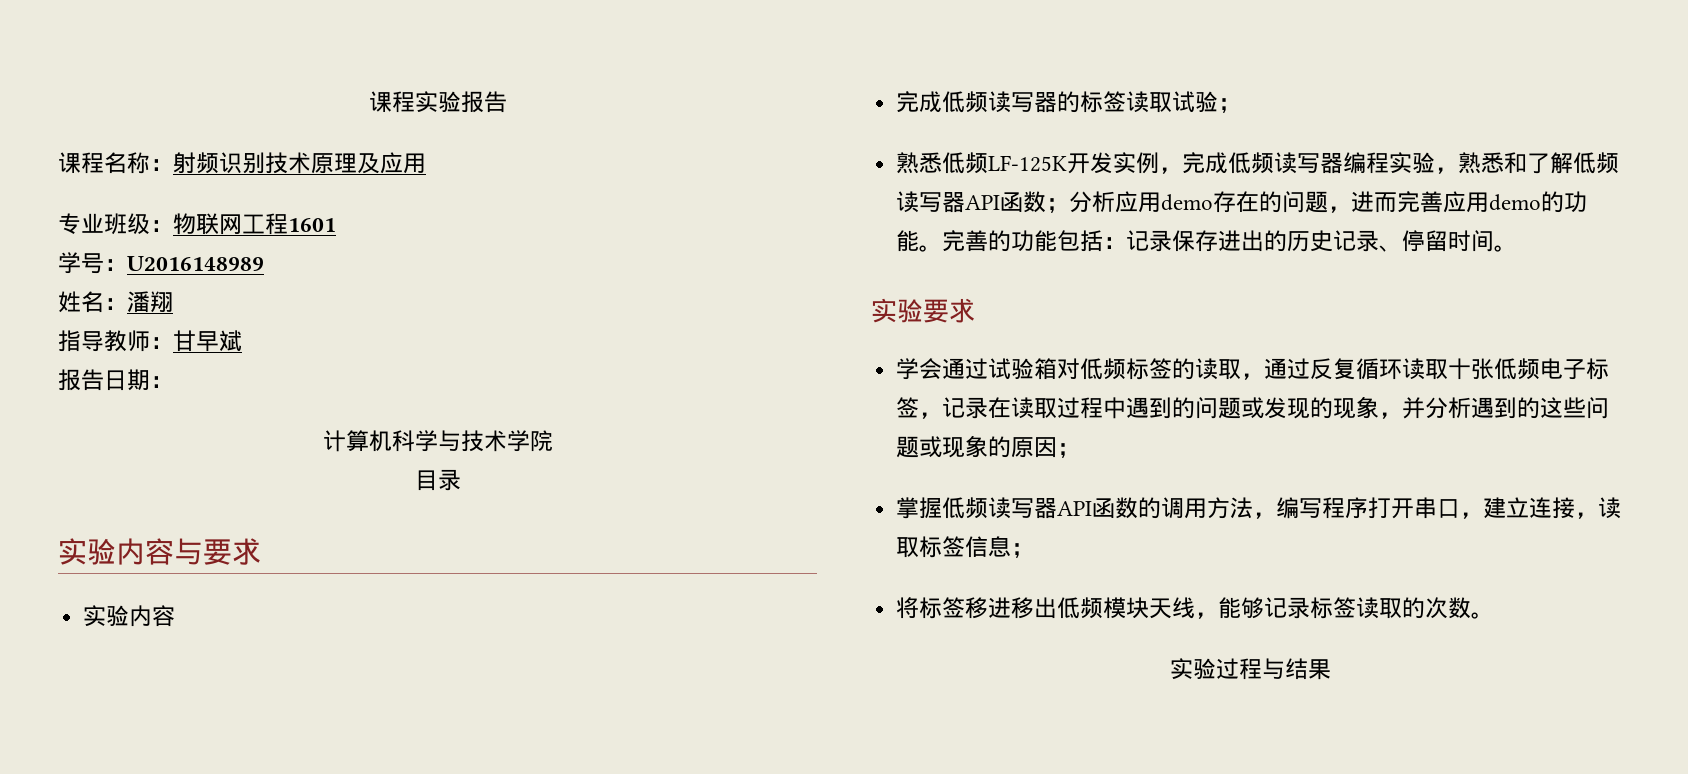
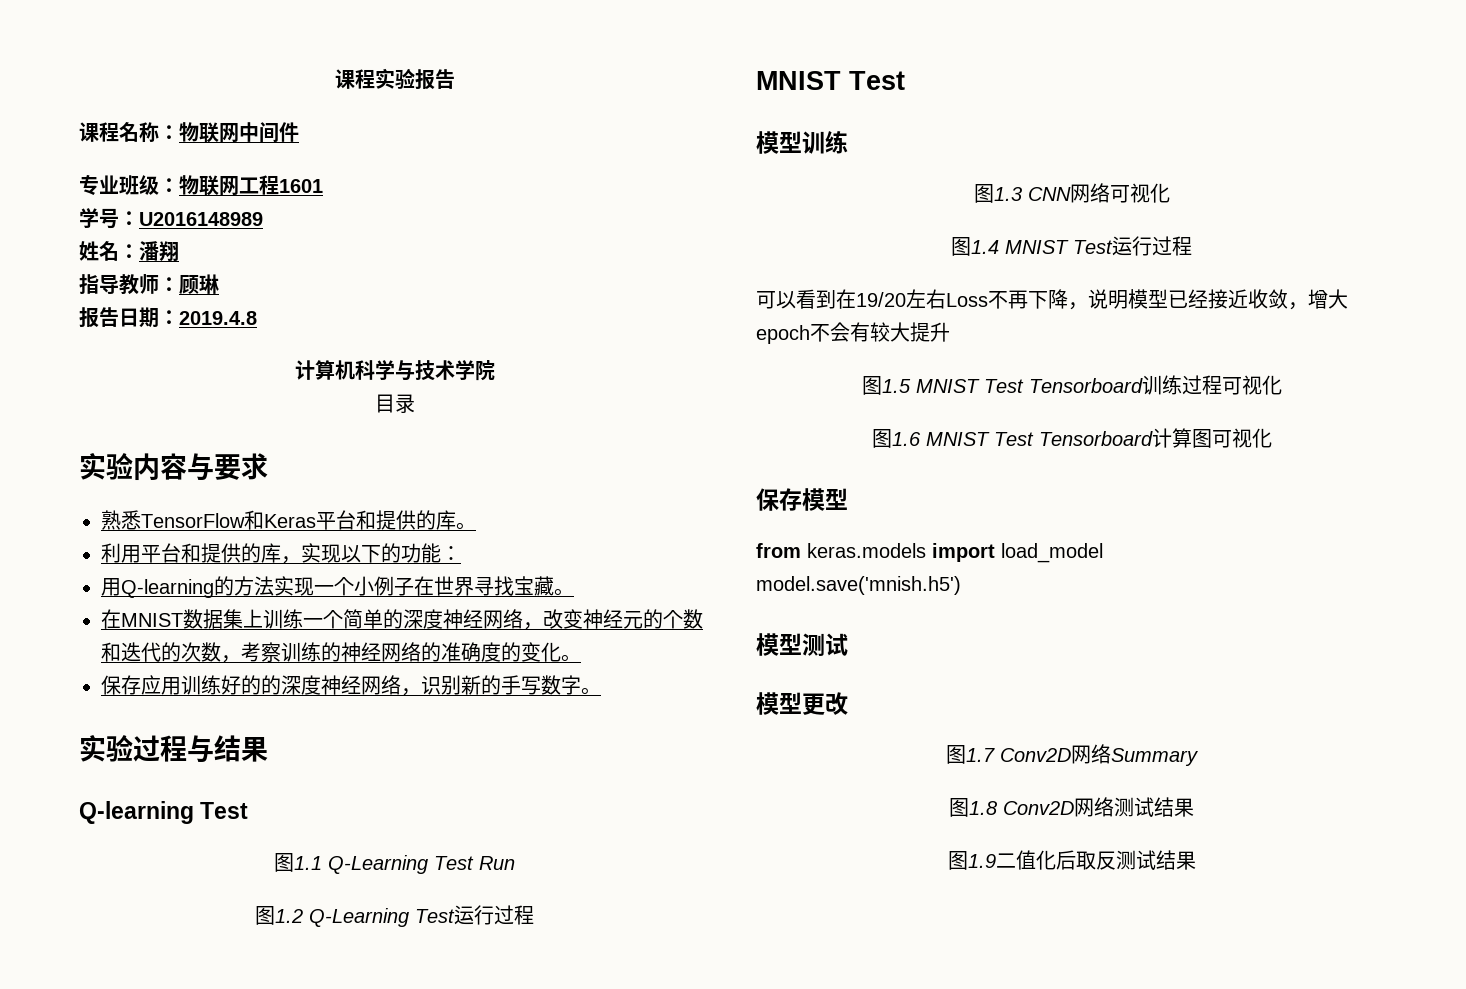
- 课程名称：射频识别技术原理及应用
+ 课程名称：物联网中间件
- 指导教师：甘早斌
+ 指导教师：顾琳
- 报告日期：
+ 报告日期：2019.4.8
  实验内容与要求
- 实验内容
- 完成低频读写器的标签读取试验；
- 熟悉低频LF-125K开发实例，完成低频读写器编程实验，熟悉和了解低频读写器API函数；分析应用demo存在的问题，进而完善应用demo的功能。完善的功能包括：记录保存进出的历史记录、停留时间。
- 实验要求
- 学会通过试验箱对低频标签的读取，通过反复循环读取十张低频电子标签，记录在读取过程中遇到的问题或发现的现象，并分析遇到的这些问题或现象的原因；
- 掌握低频读写器API函数的调用方法，编写程序打开串口，建立连接，读取标签信息；
- 将标签移进移出低频模块天线，能够记录标签读取的次数。
+ 熟悉TensorFlow和Keras平台和提供的库。
+ 利用平台和提供的库，实现以下的功能：
+ 用Q-learning的方法实现一个小例子在世界寻找宝藏。
+ 在MNIST数据集上训练一个简单的深度神经网络，改变神经元的个数和迭代的次数，考察训练的神经网络的准确度的变化。
+ 保存应用训练好的的深度神经网络，识别新的手写数字。
  实验过程与结果
+ Q-learning Test
+ 图1.1 Q-Learning Test Run
+ 图1.2 Q-Learning Test运行过程
+ MNIST Test
+ 模型训练
+ 图1.3 CNN网络可视化
+ 图1.4 MNIST Test运行过程
+ 可以看到在19/20左右Loss不再下降，说明模型已经接近收敛，增大epoch不会有较大提升
+ 图1.5 MNIST Test Tensorboard训练过程可视化
+ 图1.6 MNIST Test Tensorboard计算图可视化
+ 保存模型
+ from keras.models import load_model
+ model.save('mnish.h5')
+ 模型测试
+ 模型更改
+ 图1.7 Conv2D网络Summary
+ 图1.8 Conv2D网络测试结果
+ 图1.9二值化后取反测试结果

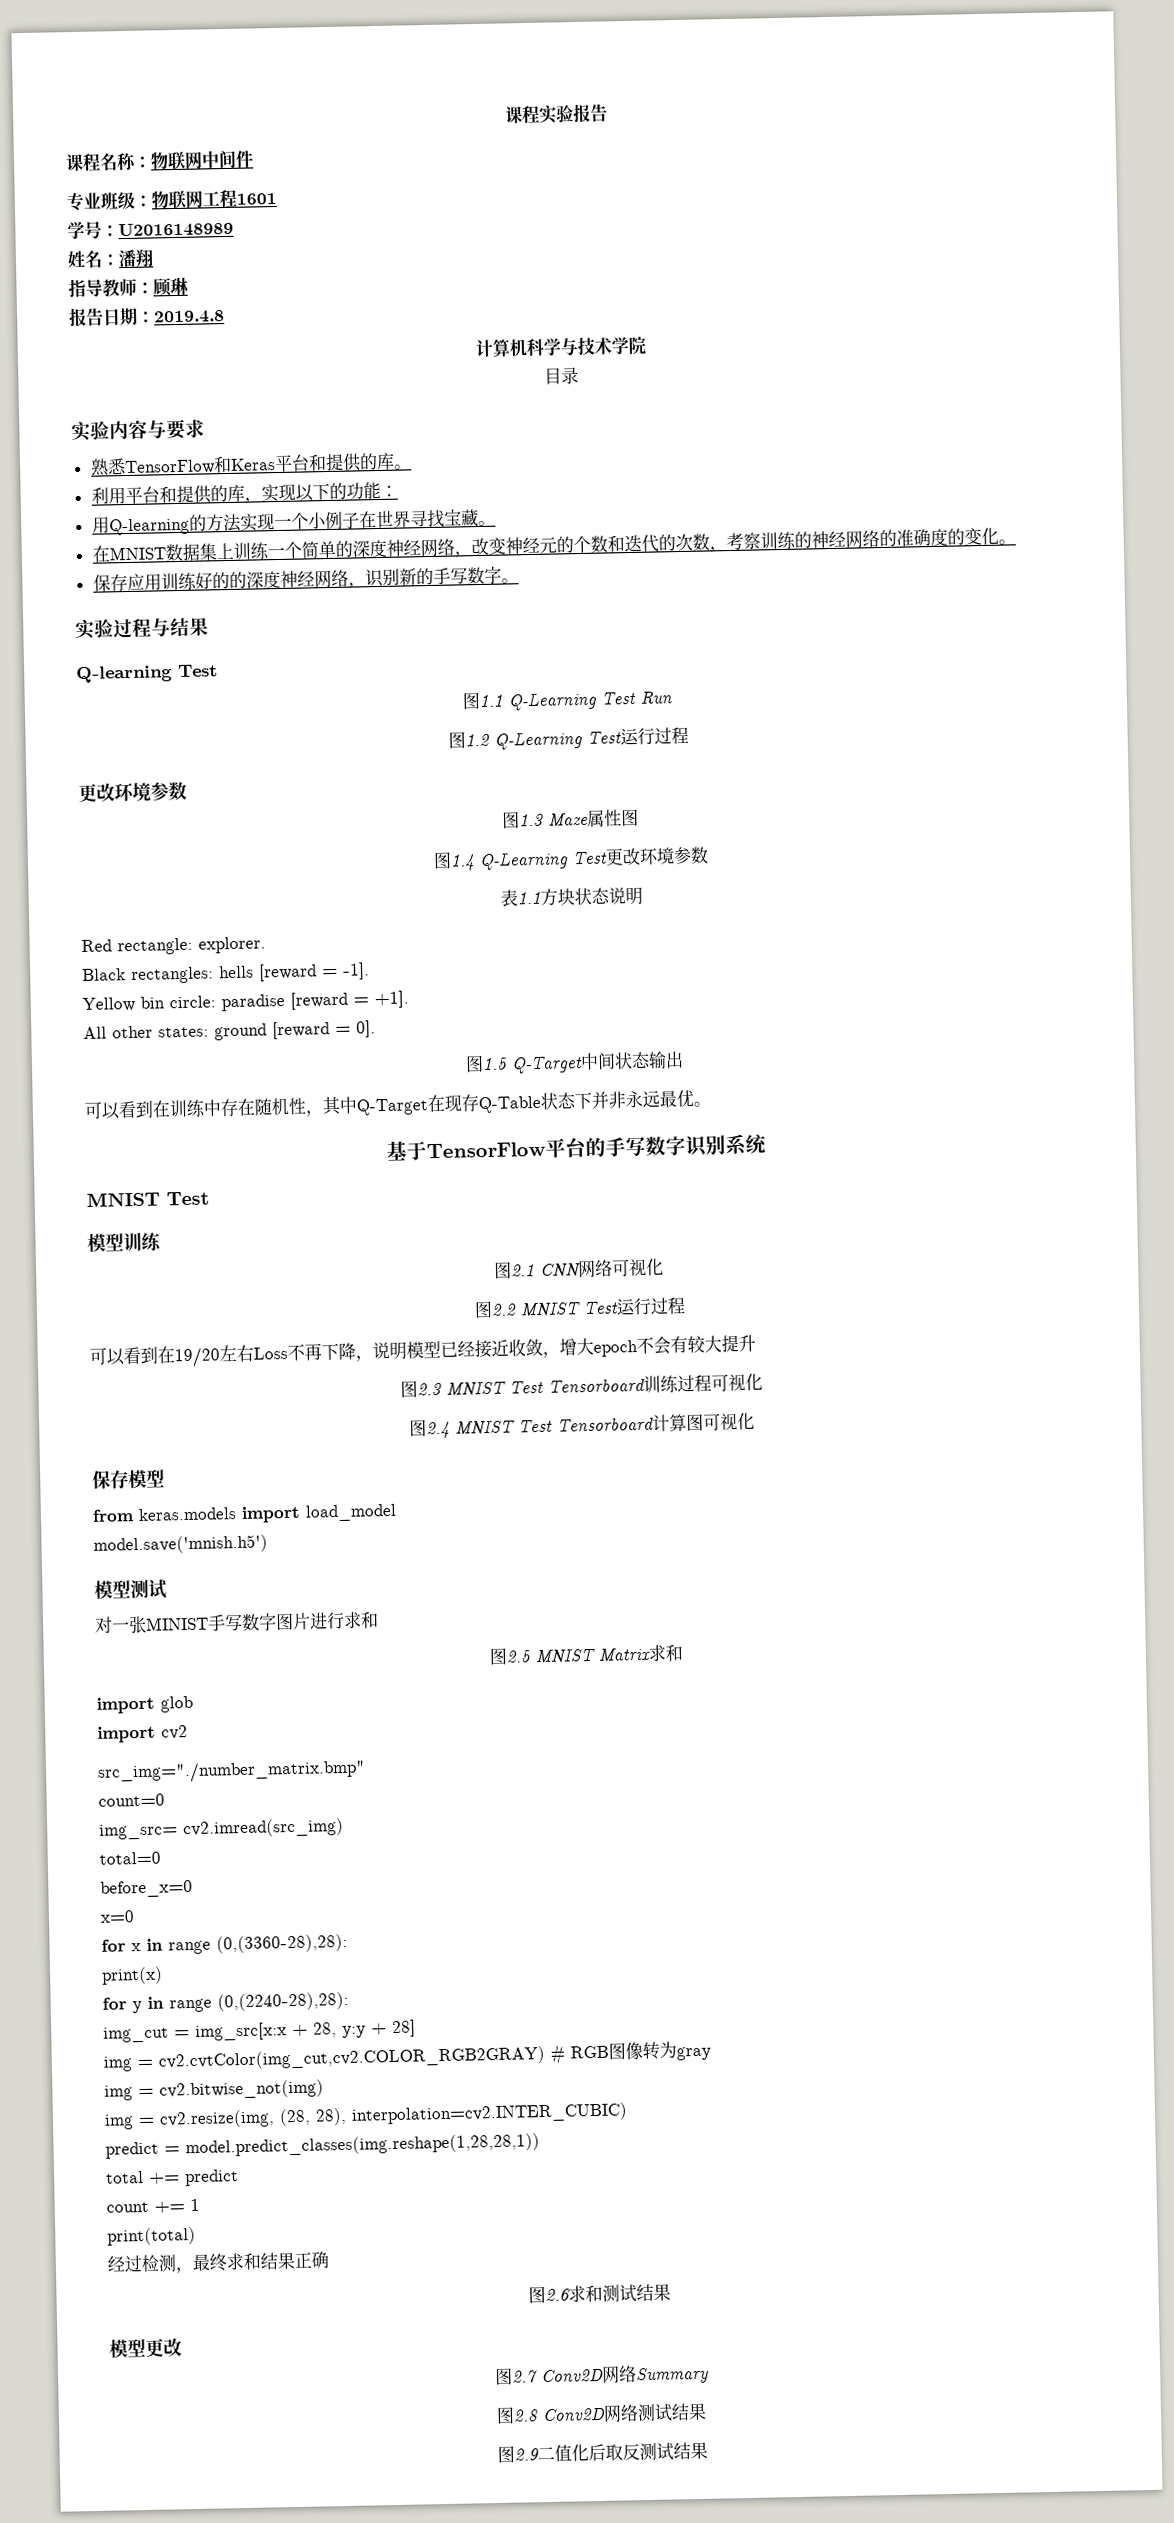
  图1.2 Q-Learning Test运行过程
+ 更改环境参数
+ 图1.3 Maze属性图
+ 图1.4 Q-Learning Test更改环境参数
+ 表1.1方块状态说明
+ Red rectangle: explorer.
+ Black rectangles: hells [reward = -1].
+ Yellow bin circle: paradise [reward = +1].
+ All other states: ground [reward = 0].
+ 图1.5 Q-Target中间状态输出
+ 可以看到在训练中存在随机性，其中Q-Target在现存Q-Table状态下并非永远最优。
+ 基于TensorFlow平台的手写数字识别系统
- 图1.3 CNN网络可视化
+ 图2.1 CNN网络可视化
- 图1.4 MNIST Test运行过程
+ 图2.2 MNIST Test运行过程
- 图1.5 MNIST Test Tensorboard训练过程可视化
+ 图2.3 MNIST Test Tensorboard训练过程可视化
- 图1.6 MNIST Test Tensorboard计算图可视化
+ 图2.4 MNIST Test Tensorboard计算图可视化
+ 对一张MINIST手写数字图片进行求和
+ 图2.5 MNIST Matrix求和
+ import glob
+ import cv2
+ src_img="./number_matrix.bmp"
+ count=0
+ img_src= cv2.imread(src_img)
+ total=0
+ before_x=0
+ x=0
+ for x in range (0,(3360-28),28):
+ print(x)
+ for y in range (0,(2240-28),28):
+ img_cut = img_src[x:x + 28, y:y + 28]
+ img = cv2.cvtColor(img_cut,cv2.COLOR_RGB2GRAY) # RGB图像转为gray
+ img = cv2.bitwise_not(img)
+ img = cv2.resize(img, (28, 28), interpolation=cv2.INTER_CUBIC)
+ predict = model.predict_classes(img.reshape(1,28,28,1))
+ total += predict
+ count += 1
+ print(total)
+ 经过检测，最终求和结果正确
+ 图2.6求和测试结果
- 图1.7 Conv2D网络Summary
+ 图2.7 Conv2D网络Summary
- 图1.8 Conv2D网络测试结果
+ 图2.8 Conv2D网络测试结果
- 图1.9二值化后取反测试结果
+ 图2.9二值化后取反测试结果

